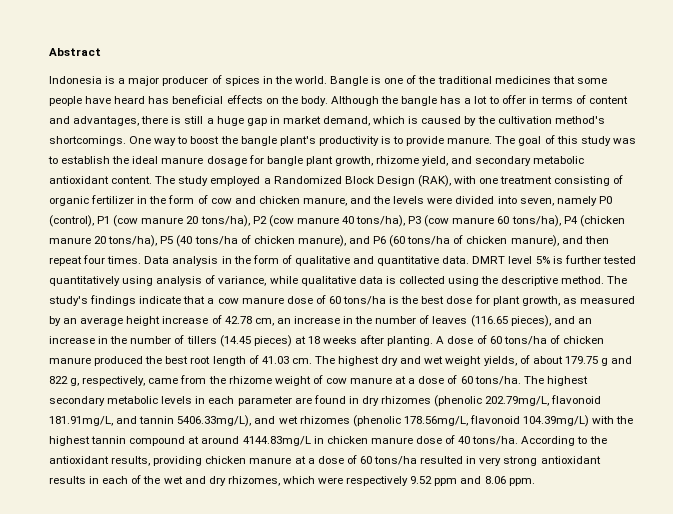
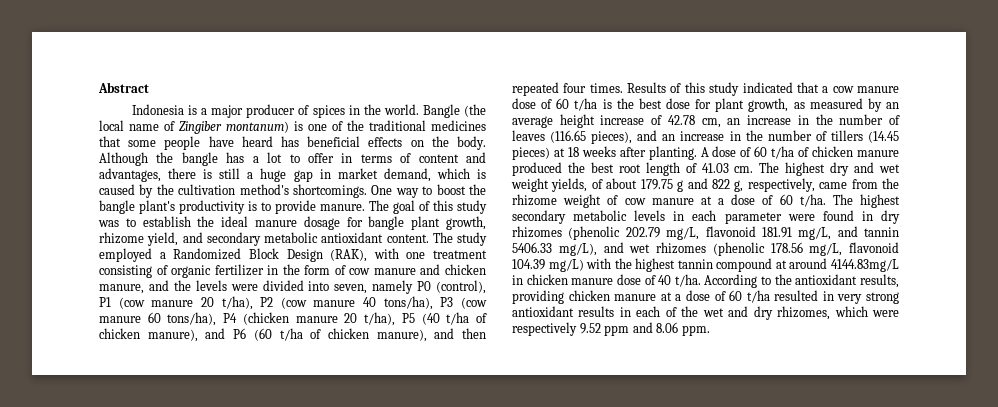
- Bangle is one of the traditional medicines that some people have heard has beneficial effects on the body.
+ Bangle (the local name of Zingiber montanum) is one of the traditional medicines that some people have heard has beneficial effects on the body.
- The study employed a Randomized Block Design (RAK), with one treatment consisting of organic fertilizer in the form of cow and chicken manure, and the levels were divided into seven, namely P0 (control), P1 (cow manure 20 tons/ha), P2 (cow manure 40 tons/ha), P3 (cow manure 60 tons/ha), P4 (chicken manure 20 tons/ha), P5 (40 tons/ha of chicken manure), and P6 (60 tons/ha of chicken manure), and then repeat four times.
+ The study employed a Randomized Block Design (RAK), with one treatment consisting of organic fertilizer in the form of cow manure and chicken manure, and the levels were divided into seven, namely P0 (control), P1 (cow manure 20 t/ha), P2 (cow manure 40 tons/ha), P3 (cow manure 60 tons/ha), P4 (chicken manure 20 t/ha), P5 (40 t/ha of chicken manure), and P6 (60 t/ha of chicken manure), and then repeated four times.
- Data analysis in the form of qualitative and quantitative data. DMRT level 5% is further tested quantitatively using analysis of variance, while qualitative data is collected using the descriptive method. The study's findings indicate that a cow manure dose of 60 tons/ha is the best dose for plant growth, as measured by an average height increase of 42.78 cm, an increase in the number of leaves (116.65 pieces), and an increase in the number of tillers (14.45 pieces) at 18 weeks after planting.
+ Results of this study indicated that a cow manure dose of 60 t/ha is the best dose for plant growth, as measured by an average height increase of 42.78 cm, an increase in the number of leaves (116.65 pieces), and an increase in the number of tillers (14.45 pieces) at 18 weeks after planting.
- A dose of 60 tons/ha of chicken manure produced the best root length of 41.03 cm.
+ A dose of 60 t/ha of chicken manure produced the best root length of 41.03 cm.
- The highest dry and wet weight yields, of about 179.75 g and 822 g, respectively, came from the rhizome weight of cow manure at a dose of 60 tons/ha.
+ The highest dry and wet weight yields, of about 179.75 g and 822 g, respectively, came from the rhizome weight of cow manure at a dose of 60 t/ha.
- The highest secondary metabolic levels in each parameter are found in dry rhizomes (phenolic 202.79mg/L, flavonoid 181.91mg/L, and tannin 5406.33mg/L), and wet rhizomes (phenolic 178.56mg/L, flavonoid 104.39mg/L) with the highest tannin compound at around 4144.83mg/L in chicken manure dose of 40 tons/ha.
+ The highest secondary metabolic levels in each parameter were found in dry rhizomes (phenolic 202.79 mg/L, flavonoid 181.91 mg/L, and tannin 5406.33 mg/L), and wet rhizomes (phenolic 178.56 mg/L, flavonoid 104.39 mg/L) with the highest tannin compound at around 4144.83mg/L in chicken manure dose of 40 t/ha.
- According to the antioxidant results, providing chicken manure at a dose of 60 tons/ha resulted in very strong antioxidant results in each of the wet and dry rhizomes, which were respectively 9.52 ppm and 8.06 ppm.
+ According to the antioxidant results, providing chicken manure at a dose of 60 t/ha resulted in very strong antioxidant results in each of the wet and dry rhizomes, which were respectively 9.52 ppm and 8.06 ppm.

